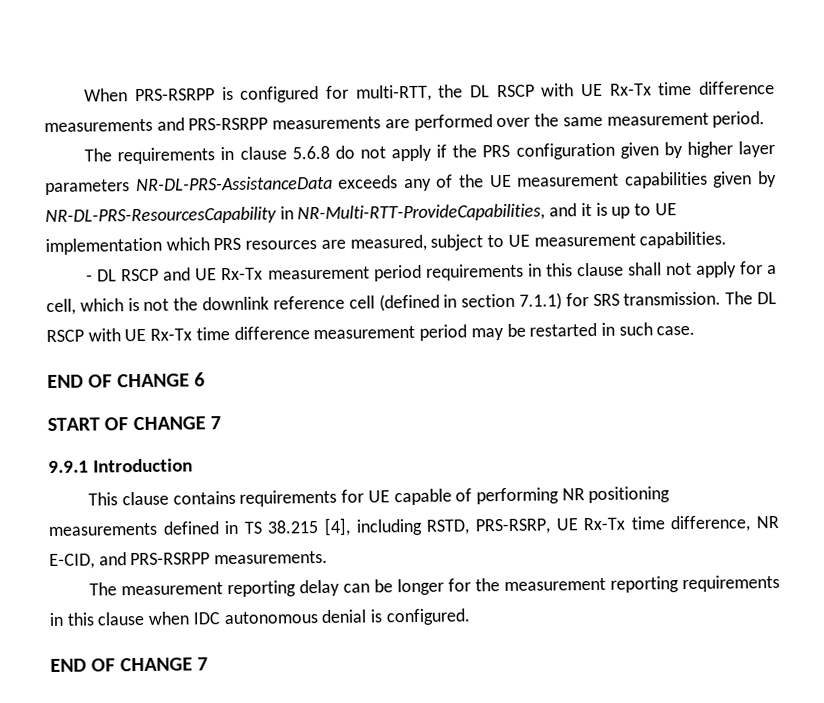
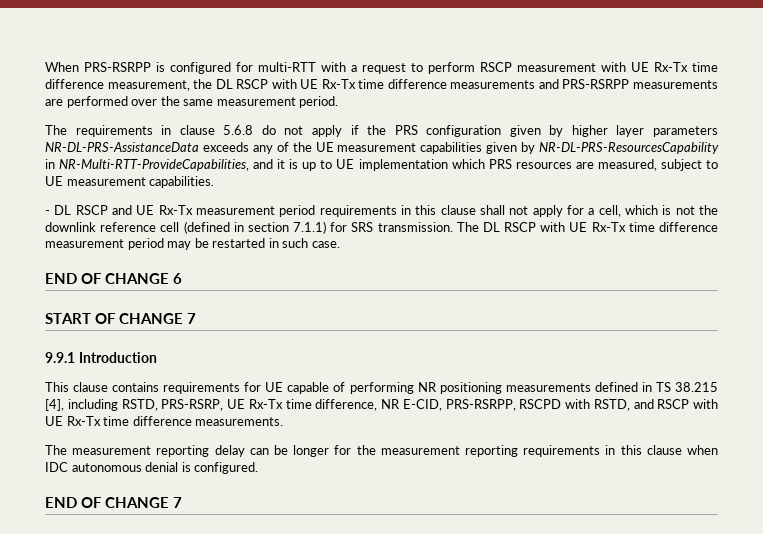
- When PRS-RSRPP is configured for multi-RTT, the DL RSCP with UE Rx-Tx time difference measurements and PRS-RSRPP measurements are performed over the same measurement period.
+ When PRS-RSRPP is configured for multi-RTT with a request to perform RSCP measurement with UE Rx-Tx time difference measurement, the DL RSCP with UE Rx-Tx time difference measurements and PRS-RSRPP measurements are performed over the same measurement period.
- This clause contains requirements for UE capable of performing NR positioning measurements defined in TS 38.215 [4], including RSTD, PRS-RSRP, UE Rx-Tx time difference, NR E-CID, and PRS-RSRPP measurements.
+ This clause contains requirements for UE capable of performing NR positioning measurements defined in TS 38.215 [4], including RSTD, PRS-RSRP, UE Rx-Tx time difference, NR E-CID, PRS-RSRPP, RSCPD with RSTD, and RSCP with UE Rx-Tx time difference measurements.

